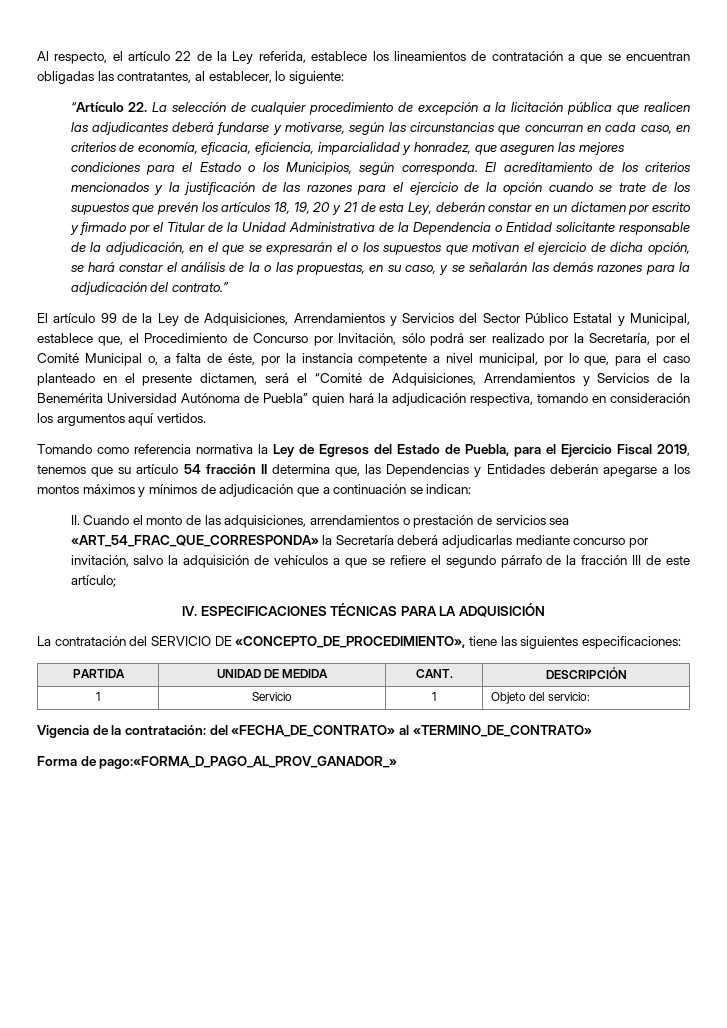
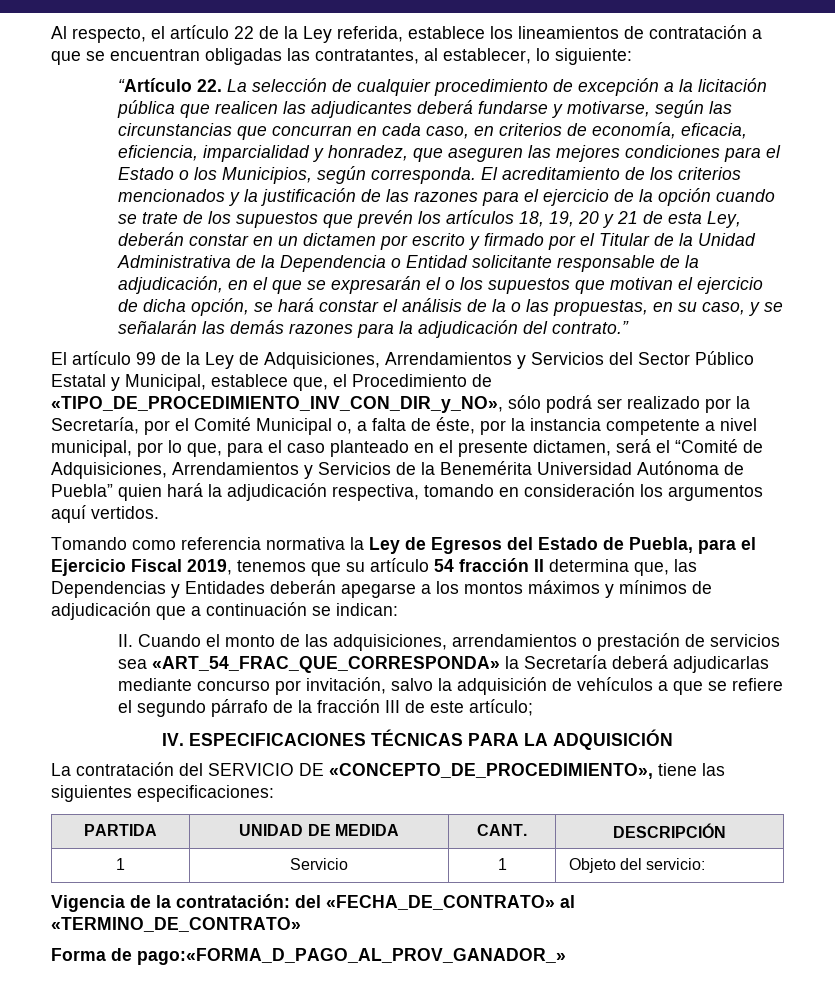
- El artículo 99 de la Ley de Adquisiciones, Arrendamientos y Servicios del Sector Público Estatal y Municipal, establece que, el Procedimiento de Concurso por Invitación, sólo podrá ser realizado por la Secretaría, por el Comité Municipal o, a falta de éste, por la instancia competente a nivel municipal, por lo que, para el caso planteado en el presente dictamen, será el “Comité de Adquisiciones, Arrendamientos y Servicios de la Benemérita Universidad Autónoma de Puebla” quien hará la adjudicación respectiva, tomando en consideración los argumentos aquí vertidos.
+ El artículo 99 de la Ley de Adquisiciones, Arrendamientos y Servicios del Sector Público Estatal y Municipal, establece que, el Procedimiento de «TIPO_DE_PROCEDIMIENTO_INV_CON_DIR_y_NO», sólo podrá ser realizado por la Secretaría, por el Comité Municipal o, a falta de éste, por la instancia competente a nivel municipal, por lo que, para el caso planteado en el presente dictamen, será el “Comité de Adquisiciones, Arrendamientos y Servicios de la Benemérita Universidad Autónoma de Puebla” quien hará la adjudicación respectiva, tomando en consideración los argumentos aquí vertidos.

